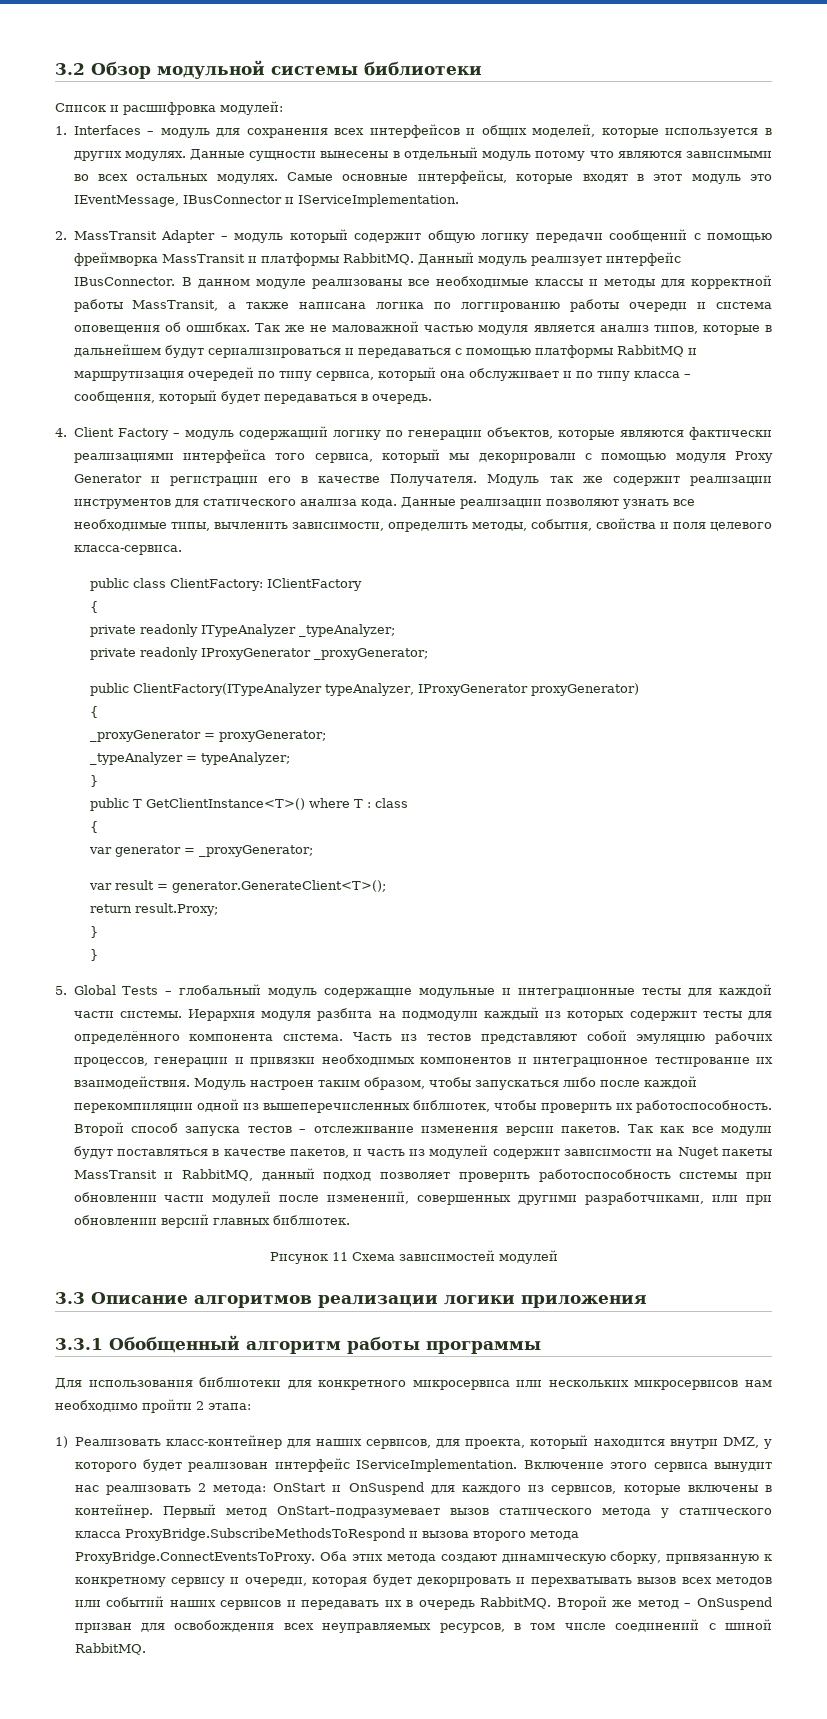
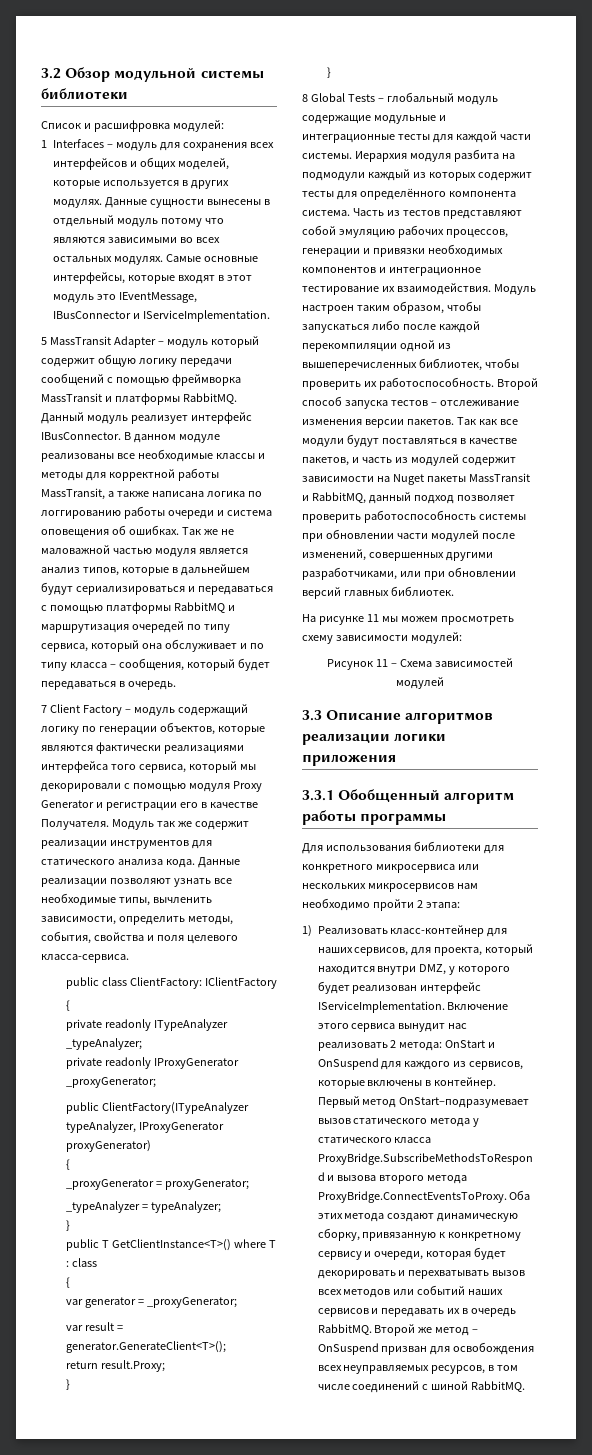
- 1. Interfaces – модуль для сохранения всех интерфейсов и общих моделей, которые используется в других модулях.
+ 1 Interfaces – модуль для сохранения всех интерфейсов и общих моделей, которые используется в других модулях.
- 2. MassTransit Adapter – модуль который содержит общую логику передачи сообщений с помощью фреймворка MassTransit и платформы RabbitMQ.
+ 5 MassTransit Adapter – модуль который содержит общую логику передачи сообщений с помощью фреймворка MassTransit и платформы RabbitMQ.
- 4. Client Factory – модуль содержащий логику по генерации объектов, которые являются фактически реализациями интерфейса того сервиса, который мы декорировали с помощью модуля Proxy Generator и регистрации его в качестве Получателя.
+ 7 Client Factory – модуль содержащий логику по генерации объектов, которые являются фактически реализациями интерфейса того сервиса, который мы декорировали с помощью модуля Proxy Generator и регистрации его в качестве Получателя.
- 5. Global Tests – глобальный модуль содержащие модульные и интеграционные тесты для каждой части системы.
+ 8 Global Tests – глобальный модуль содержащие модульные и интеграционные тесты для каждой части системы.
+ На рисунке 11 мы можем просмотреть схему зависимости модулей:
- Рисунок 11 Схема зависимостей модулей
+ Рисунок 11 – Схема зависимостей модулей

